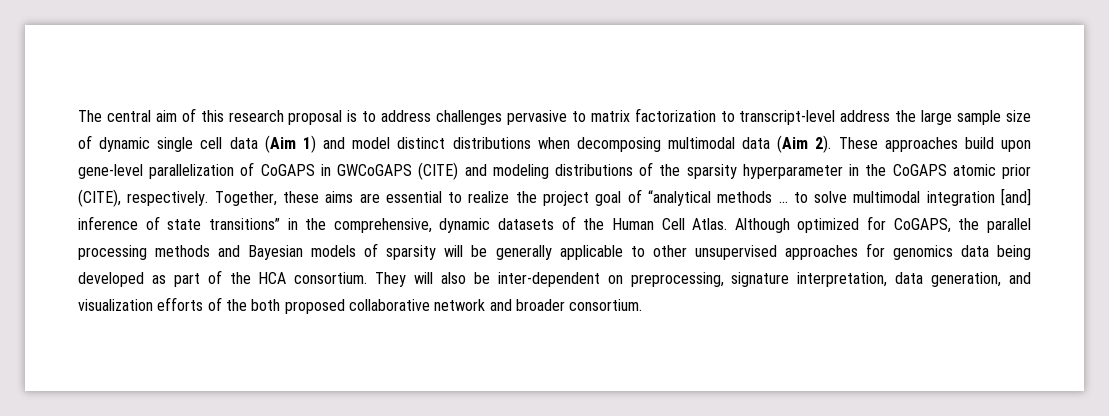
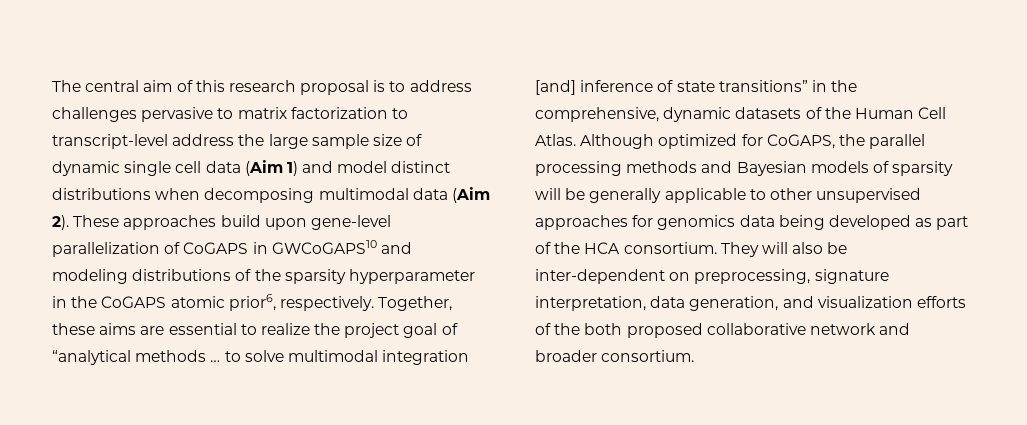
- These approaches build upon gene-level parallelization of CoGAPS in GWCoGAPS (CITE) and modeling distributions of the sparsity hyperparameter in the CoGAPS atomic prior (CITE), respectively.
+ These approaches build upon gene-level parallelization of CoGAPS in GWCoGAPS10 and modeling distributions of the sparsity hyperparameter in the CoGAPS atomic prior6, respectively.

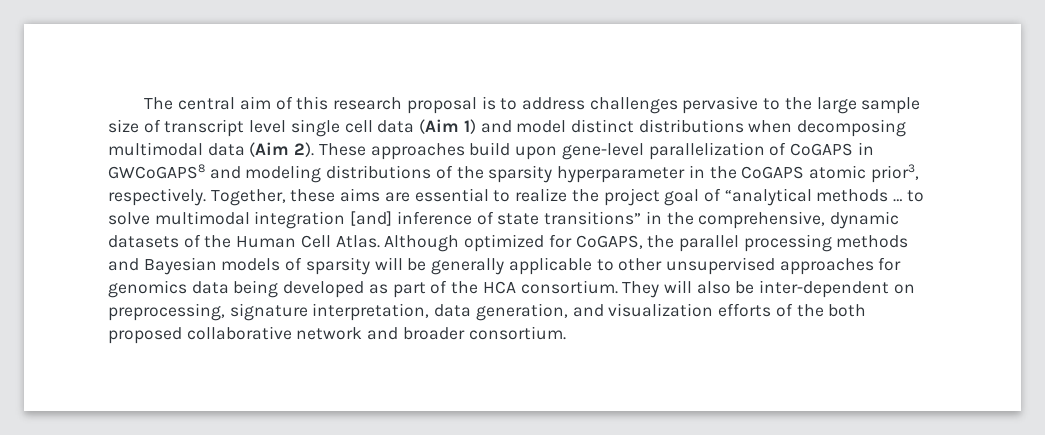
- The central aim of this research proposal is to address challenges pervasive to matrix factorization to transcript-level address the large sample size of dynamic single cell data (Aim 1) and model distinct distributions when decomposing multimodal data (Aim 2).
+ The central aim of this research proposal is to address challenges pervasive to the large sample size of transcript level single cell data (Aim 1) and model distinct distributions when decomposing multimodal data (Aim 2).
- These approaches build upon gene-level parallelization of CoGAPS in GWCoGAPS10 and modeling distributions of the sparsity hyperparameter in the CoGAPS atomic prior6, respectively.
+ These approaches build upon gene-level parallelization of CoGAPS in GWCoGAPS8 and modeling distributions of the sparsity hyperparameter in the CoGAPS atomic prior3, respectively.

